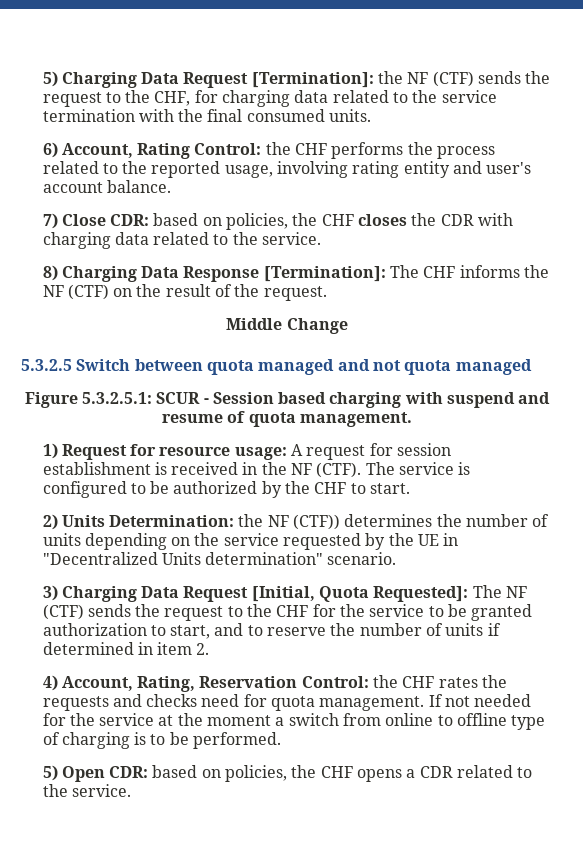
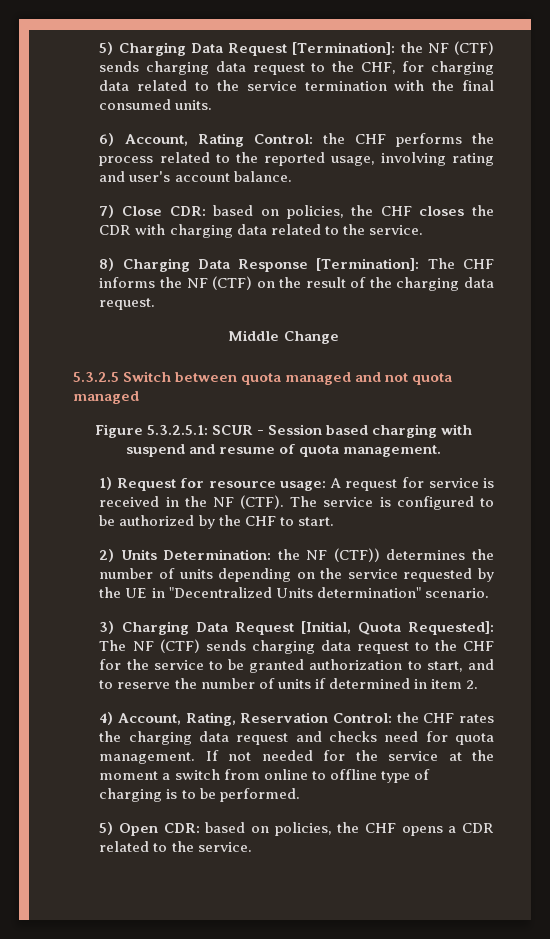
- 5) Charging Data Request [Termination]: the NF (CTF) sends the request to the CHF, for charging data related to the service termination with the final consumed units.
+ 5) Charging Data Request [Termination]: the NF (CTF) sends charging data request to the CHF, for charging data related to the service termination with the final consumed units.
- 6) Account, Rating Control: the CHF performs the process related to the reported usage, involving rating entity and user's account balance.
+ 6) Account, Rating Control: the CHF performs the process related to the reported usage, involving rating and user's account balance.
- 8) Charging Data Response [Termination]: The CHF informs the NF (CTF) on the result of the request.
+ 8) Charging Data Response [Termination]: The CHF informs the NF (CTF) on the result of the charging data request.
- 1) Request for resource usage: A request for session establishment is received in the NF (CTF).
+ 1) Request for resource usage: A request for service is received in the NF (CTF).
- 3) Charging Data Request [Initial, Quota Requested]: The NF (CTF) sends the request to the CHF for the service to be granted authorization to start, and to reserve the number of units if determined in item 2.
+ 3) Charging Data Request [Initial, Quota Requested]: The NF (CTF) sends charging data request to the CHF for the service to be granted authorization to start, and to reserve the number of units if determined in item 2.
- 4) Account, Rating, Reservation Control: the CHF rates the requests and checks need for quota management.
+ 4) Account, Rating, Reservation Control: the CHF rates the charging data request and checks need for quota management.

